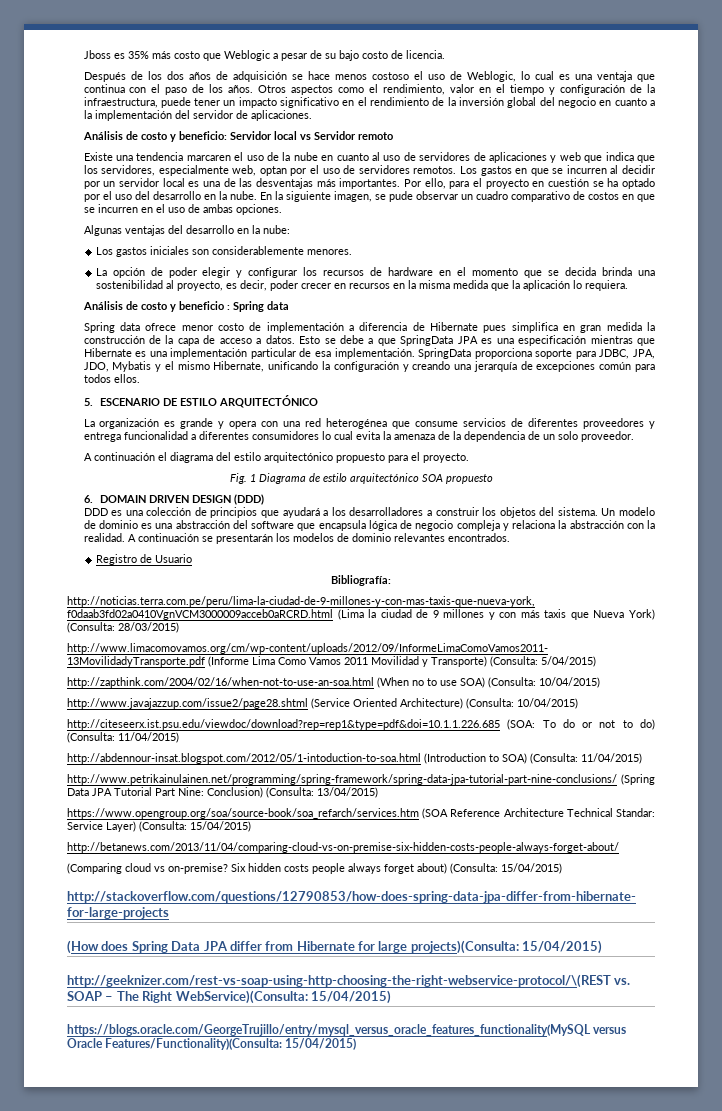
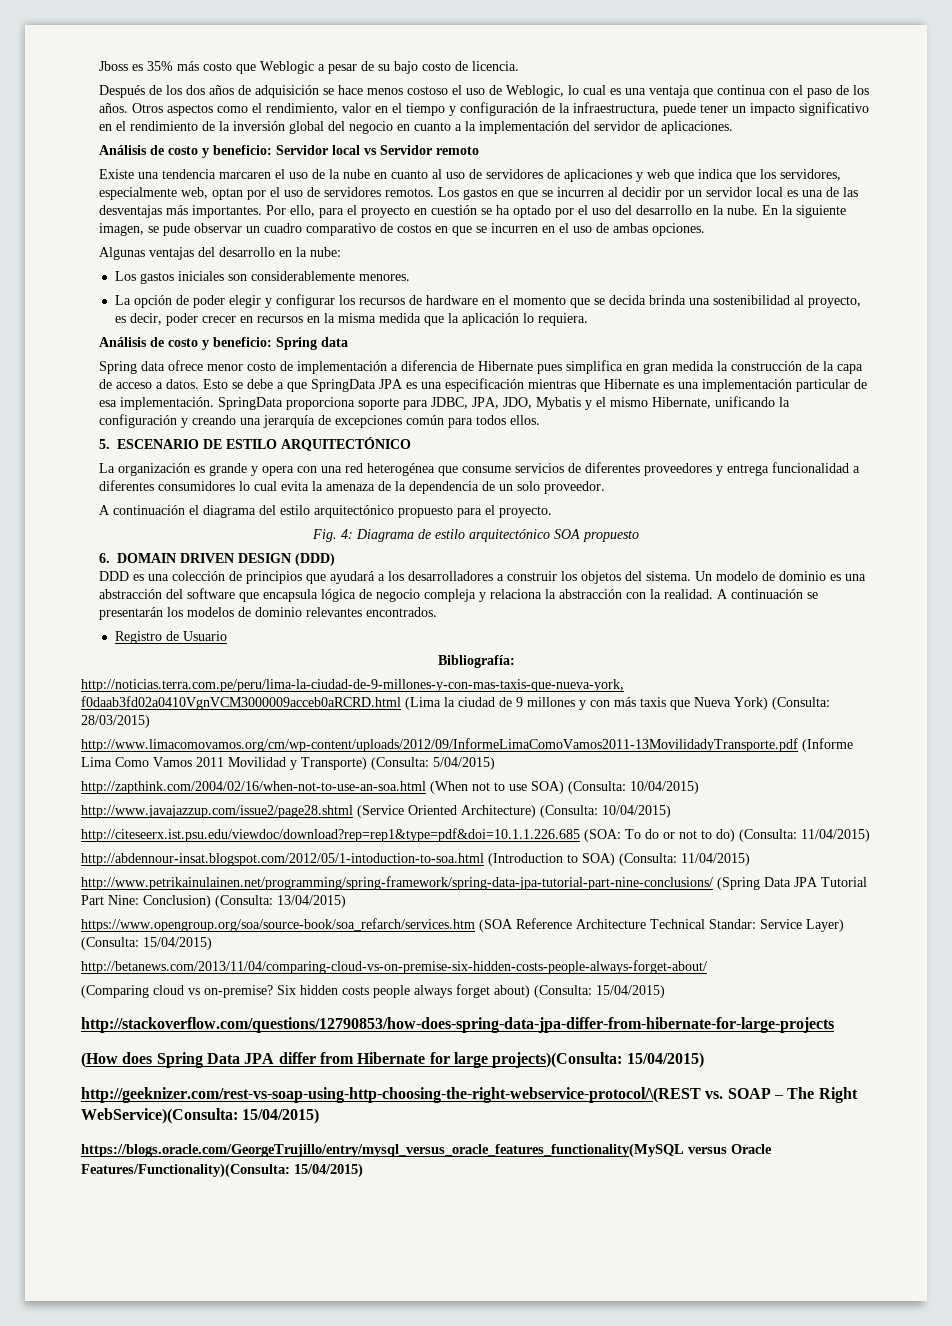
- Análisis de costo y beneficio : Spring data
+ Análisis de costo y beneficio: Spring data
- Fig. 1 Diagrama de estilo arquitectónico SOA propuesto
+ Fig. 4: Diagrama de estilo arquitectónico SOA propuesto
- http://zapthink.com/2004/02/16/when-not-to-use-an-soa.html (When no to use SOA) (Consulta: 10/04/2015)
+ http://zapthink.com/2004/02/16/when-not-to-use-an-soa.html (When not to use SOA) (Consulta: 10/04/2015)

